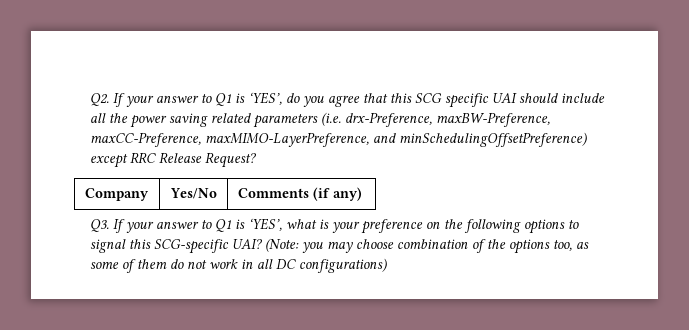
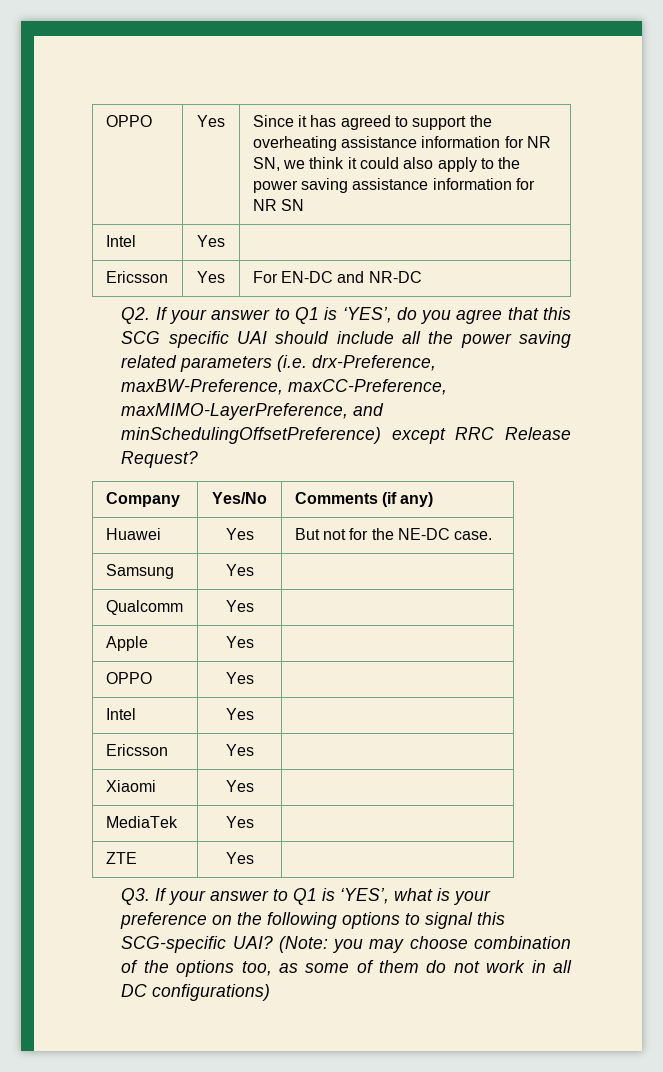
+ OPPO | Yes | Since it has agreed to support the overheating assistance information for NR SN, we think it could also apply to the power saving assistance information for NR SN
+ Intel | Yes |
+ Ericsson | Yes | For EN-DC and NR-DC
+ Huawei | Yes | But not for the NE-DC case.
+ Samsung | Yes |
+ Qualcomm | Yes |
+ Apple | Yes |
+ OPPO | Yes |
+ Intel | Yes |
+ Ericsson | Yes |
+ Xiaomi | Yes |
+ MediaTek | Yes |
+ ZTE | Yes |

